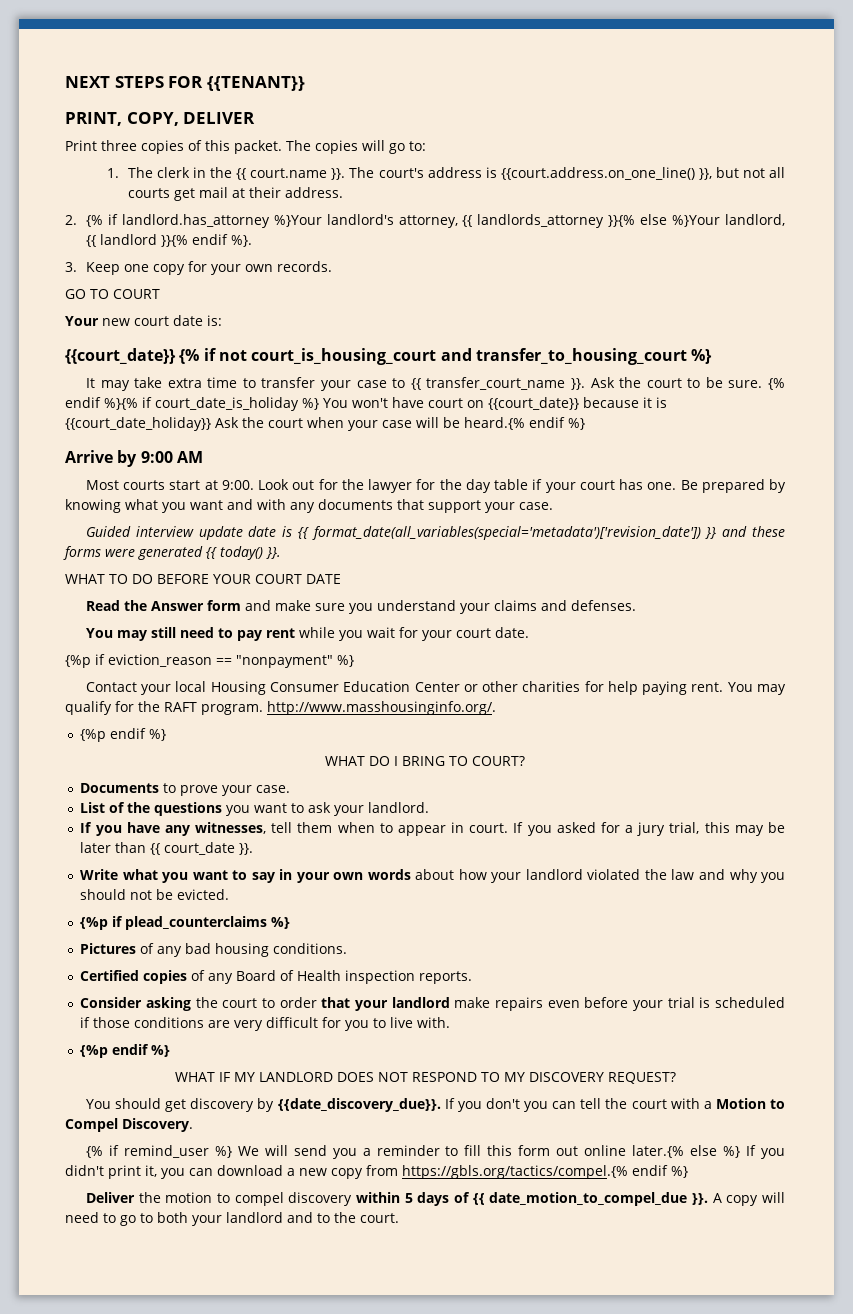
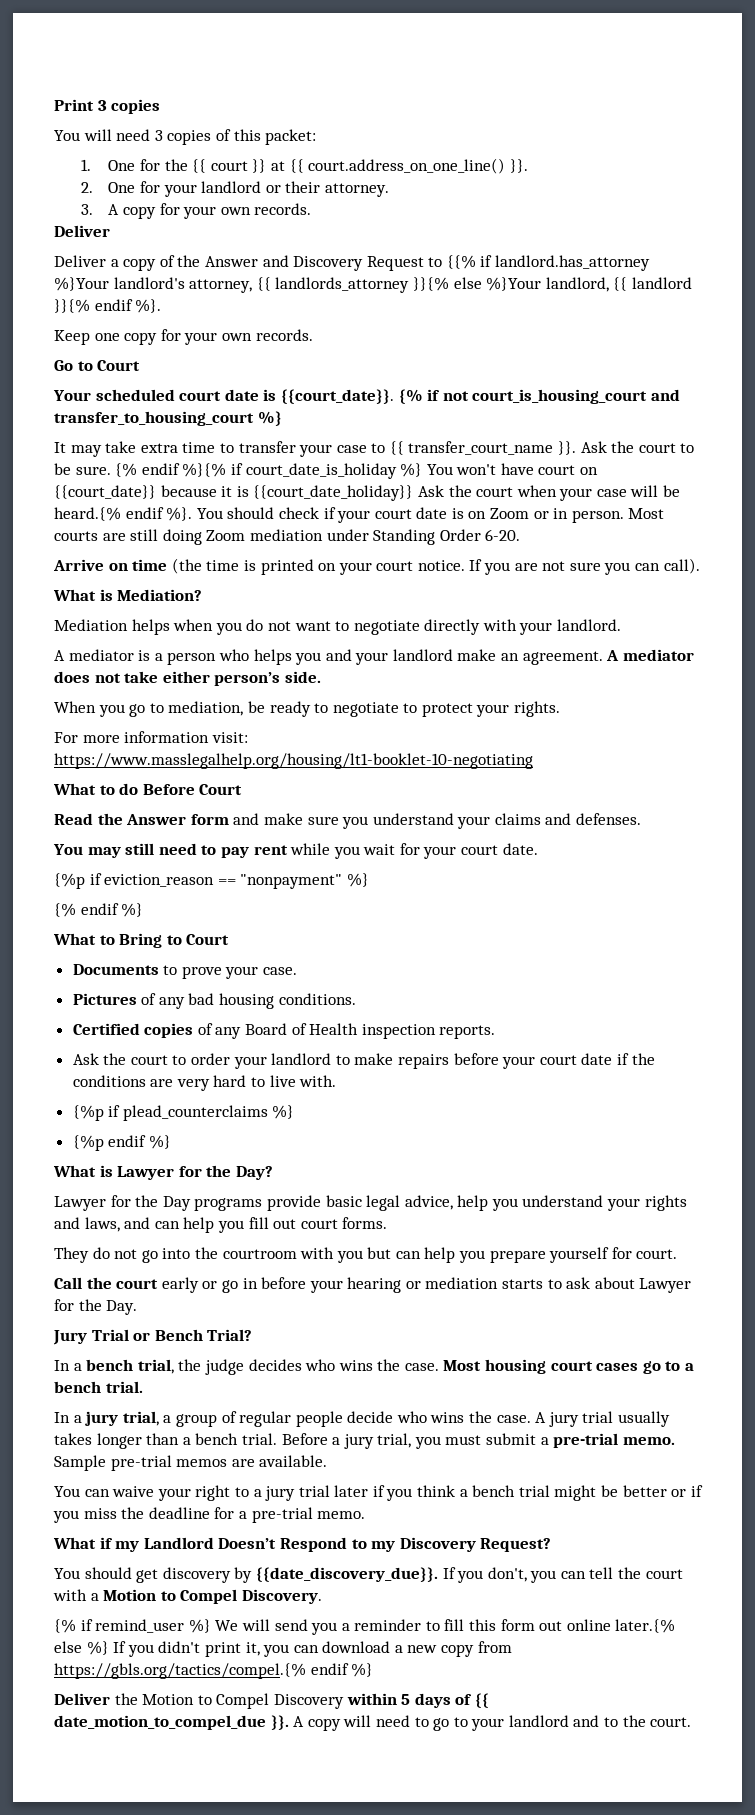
- NEXT STEPS FOR {{TENANT}}
- PRINT, COPY, DELIVER
- Print three copies of this packet. The copies will go to:
- 1. The clerk in the {{ court.name }}. The court's address is {{court.address.on_one_line() }}, but not all courts get mail at their address.
- 2. {% if landlord.has_attorney %}Your landlord's attorney, {{ landlords_attorney }}{% else %}Your landlord, {{ landlord }}{% endif %}.
+ Print 3 copies
+ You will need 3 copies of this packet:
+ 1. One for the {{ court }} at {{ court.address_on_one_line() }}.
+ 2. One for your landlord or their attorney.
+ 3. A copy for your own records.
+ Deliver
+ Deliver a copy of the Answer and Discovery Request to {{% if landlord.has_attorney %}Your landlord's attorney, {{ landlords_attorney }}{% else %}Your landlord, {{ landlord }}{% endif %}.
- 3. Keep one copy for your own records.
+ Keep one copy for your own records.
- GO TO COURT
+ Go to Court
- Your new court date is:
- {{court_date}} {% if not court_is_housing_court and transfer_to_housing_court %}
+ Your scheduled court date is {{court_date}}. {% if not court_is_housing_court and transfer_to_housing_court %}
- {% endif %}{% if court_date_is_holiday %} You won't have court on {{court_date}} because it is {{court_date_holiday}} Ask the court when your case will be heard.{% endif %}
- Arrive by 9:00 AM
- Most courts start at 9:00. Look out for the lawyer for the day table if your court has one. Be prepared by knowing what you want and with any documents that support your case.
- Guided interview update date is {{ format_date(all_variables(special='metadata')['revision_date']) }} and these forms were generated {{ today() }}.
- WHAT TO DO BEFORE YOUR COURT DATE
+ {% endif %}{% if court_date_is_holiday %} You won't have court on {{court_date}} because it is {{court_date_holiday}} Ask the court when your case will be heard.{% endif %}. You should check if your court date is on Zoom or in person. Most courts are still doing Zoom mediation under Standing Order 6-20.
+ Arrive on time (the time is printed on your court notice. If you are not sure you can call).
+ What is Mediation?
+ Mediation helps when you do not want to negotiate directly with your landlord.
+ A mediator is a person who helps you and your landlord make an agreement. A mediator does not take either person’s side.
+ When you go to mediation, be ready to negotiate to protect your rights.
+ For more information visit: https://www.masslegalhelp.org/housing/lt1-booklet-10-negotiating
+ What to do Before Court
- Contact your local Housing Consumer Education Center or other charities for help paying rent. You may qualify for the RAFT program. http://www.masshousinginfo.org/.
- {%p endif %}
- WHAT DO I BRING TO COURT?
+ {% endif %}
+ What to Bring to Court
- List of the questions you want to ask your landlord.
- If you have any witnesses, tell them when to appear in court. If you asked for a jury trial, this may be later than {{ court_date }}.
- Write what you want to say in your own words about how your landlord violated the law and why you should not be evicted.
- {%p if plead_counterclaims %}
- Consider asking the court to order that your landlord make repairs even before your trial is scheduled if those conditions are very difficult for you to live with.
+ Ask the court to order your landlord to make repairs before your court date if the conditions are very hard to live with.
+ {%p if plead_counterclaims %}
  {%p endif %}
- WHAT IF MY LANDLORD DOES NOT RESPOND TO MY DISCOVERY REQUEST?
+ What is Lawyer for the Day?
+ Lawyer for the Day programs provide basic legal advice, help you understand your rights and laws, and can help you fill out court forms.
+ They do not go into the courtroom with you but can help you prepare yourself for court.
+ Call the court early or go in before your hearing or mediation starts to ask about Lawyer for the Day.
+ Jury Trial or Bench Trial?
+ In a bench trial, the judge decides who wins the case. Most housing court cases go to a bench trial.
+ In a jury trial, a group of regular people decide who wins the case. A jury trial usually takes longer than a bench trial. Before a jury trial, you must submit a pre-trial memo. Sample pre-trial memos are available.
+ You can waive your right to a jury trial later if you think a bench trial might be better or if you miss the deadline for a pre-trial memo.
+ What if my Landlord Doesn’t Respond to my Discovery Request?
- If you don't you can tell the court with a Motion to Compel Discovery.
+ If you don't, you can tell the court with a Motion to Compel Discovery.
- Deliver the motion to compel discovery within 5 days of {{ date_motion_to_compel_due }}.
+ Deliver the Motion to Compel Discovery within 5 days of {{ date_motion_to_compel_due }}.
- A copy will need to go to both your landlord and to the court.
+ A copy will need to go to your landlord and to the court.

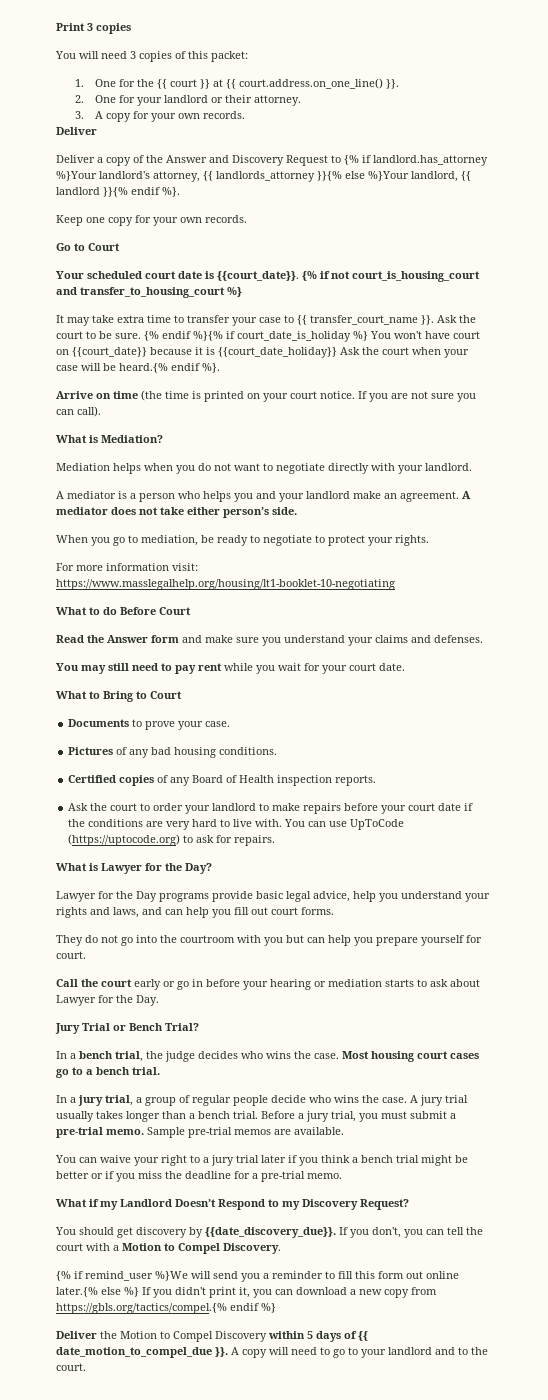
- 1. One for the {{ court }} at {{ court.address_on_one_line() }}.
+ 1. One for the {{ court }} at {{ court.address.on_one_line() }}.
- Deliver a copy of the Answer and Discovery Request to {{% if landlord.has_attorney %}Your landlord's attorney, {{ landlords_attorney }}{% else %}Your landlord, {{ landlord }}{% endif %}.
+ Deliver a copy of the Answer and Discovery Request to {% if landlord.has_attorney %}Your landlord's attorney, {{ landlords_attorney }}{% else %}Your landlord, {{ landlord }}{% endif %}.
- You should check if your court date is on Zoom or in person. Most courts are still doing Zoom mediation under Standing Order 6-20.
- {%p if eviction_reason == "nonpayment" %}
- {% endif %}
- Ask the court to order your landlord to make repairs before your court date if the conditions are very hard to live with.
- {%p if plead_counterclaims %}
- {%p endif %}
+ Ask the court to order your landlord to make repairs before your court date if the conditions are very hard to live with. You can use UpToCode (https://uptocode.org) to ask for repairs.
- {% if remind_user %} We will send you a reminder to fill this form out online later.{% else %} If you didn't print it, you can download a new copy from https://gbls.org/tactics/compel.{% endif %}
+ {% if remind_user %}We will send you a reminder to fill this form out online later.{% else %} If you didn't print it, you can download a new copy from https://gbls.org/tactics/compel.{% endif %}

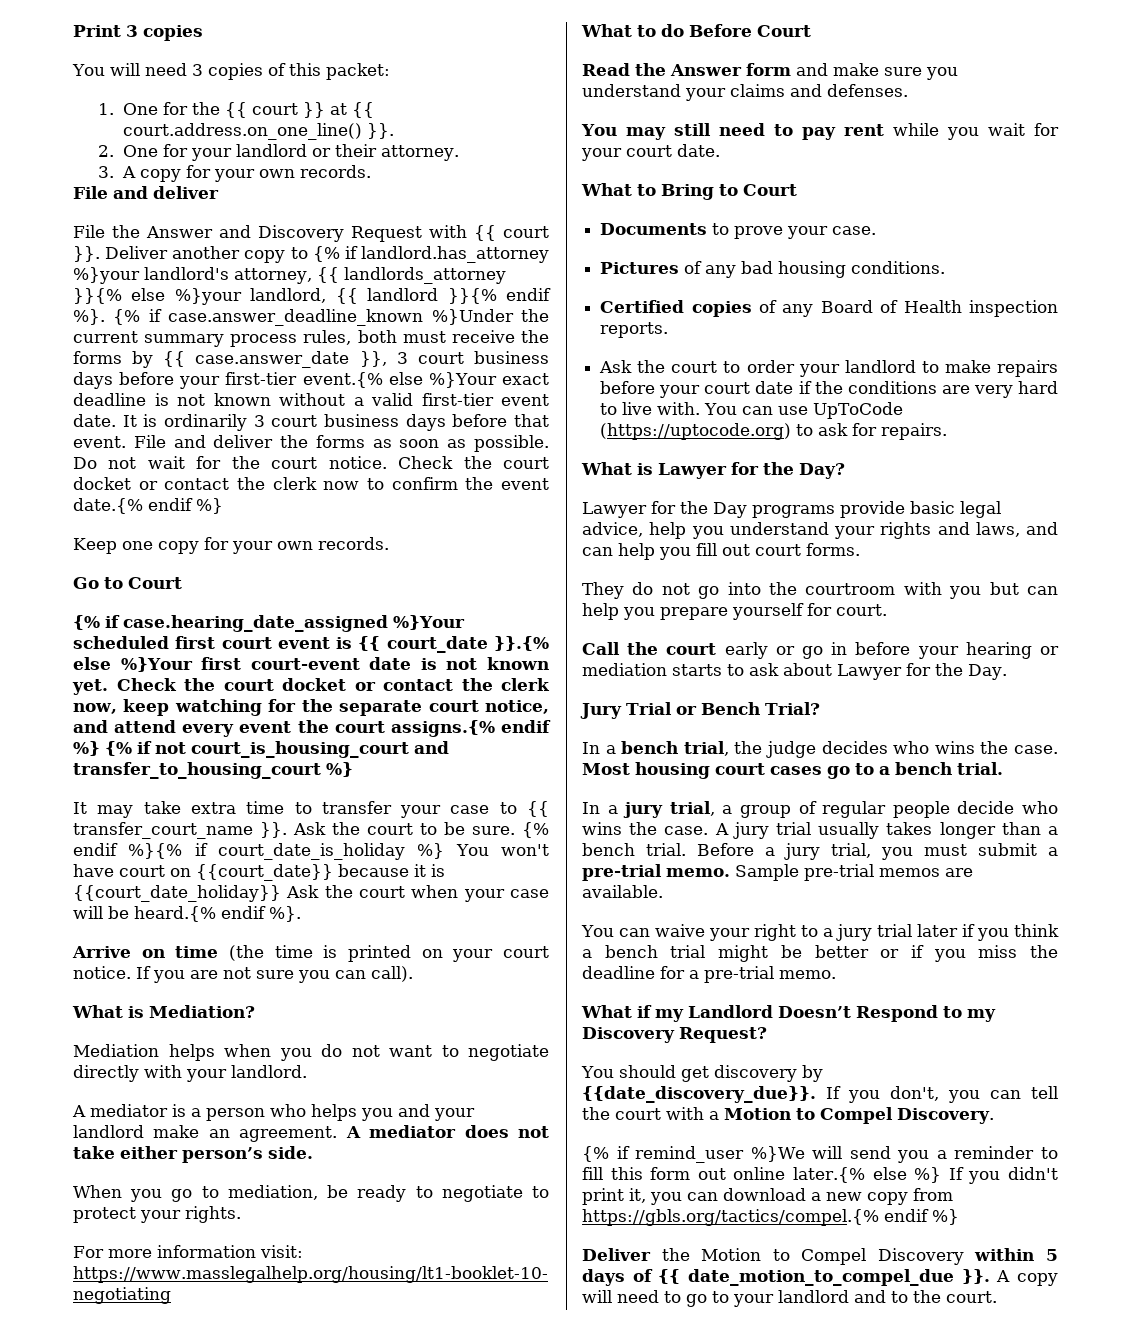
  3. A copy for your own records.
- Deliver
- Deliver a copy of the Answer and Discovery Request to {% if landlord.has_attorney %}Your landlord's attorney, {{ landlords_attorney }}{% else %}Your landlord, {{ landlord }}{% endif %}.
+ File and deliver
+ File the Answer and Discovery Request with {{ court }}. Deliver another copy to {% if landlord.has_attorney %}your landlord's attorney, {{ landlords_attorney }}{% else %}your landlord, {{ landlord }}{% endif %}. {% if case.answer_deadline_known %}Under the current summary process rules, both must receive the forms by {{ case.answer_date }}, 3 court business days before your first-tier event.{% else %}Your exact deadline is not known without a valid first-tier event date. It is ordinarily 3 court business days before that event. File and deliver the forms as soon as possible. Do not wait for the court notice. Check the court docket or contact the clerk now to confirm the event date.{% endif %}
- Your scheduled court date is {{court_date}}. {% if not court_is_housing_court and transfer_to_housing_court %}
+ {% if case.hearing_date_assigned %}Your scheduled first court event is {{ court_date }}.{% else %}Your first court-event date is not known yet. Check the court docket or contact the clerk now, keep watching for the separate court notice, and attend every event the court assigns.{% endif %} {% if not court_is_housing_court and transfer_to_housing_court %}

